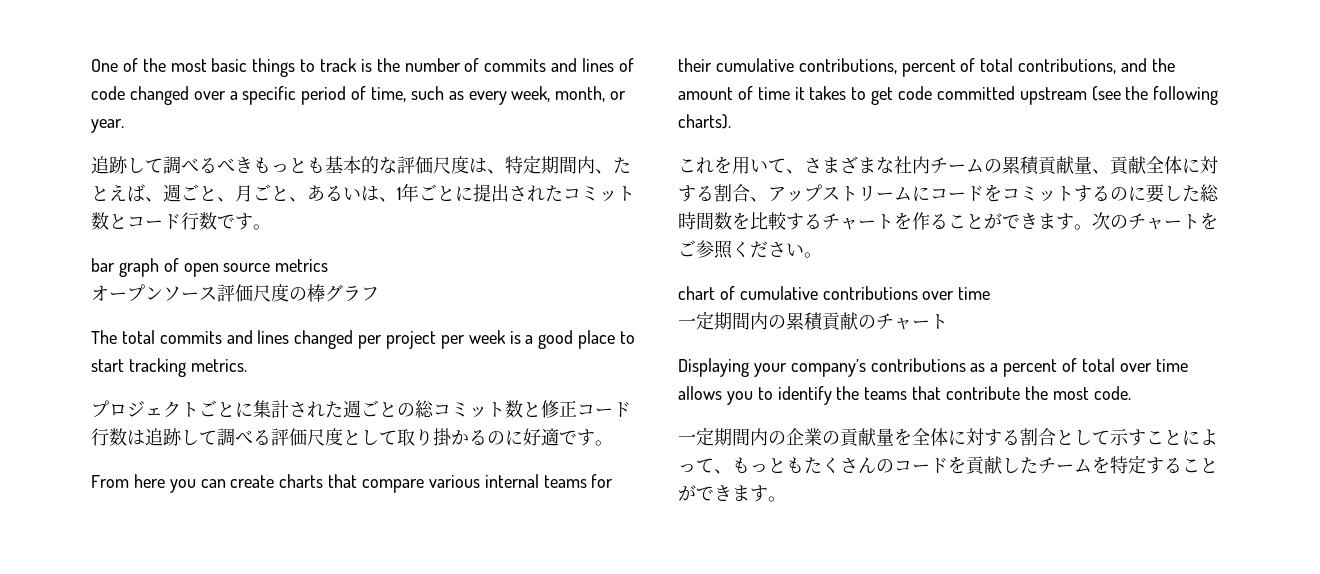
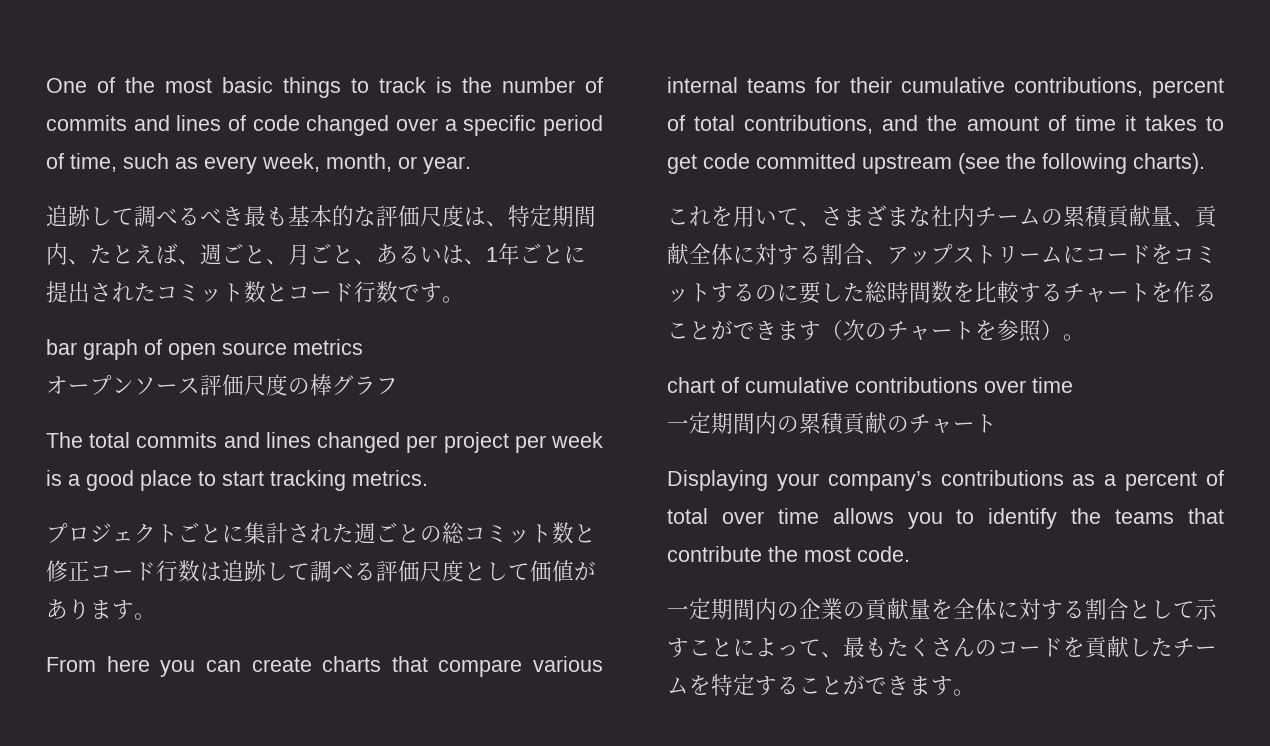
- 追跡して調べるべきもっとも基本的な評価尺度は、特定期間内、たとえば、週ごと、月ごと、あるいは、1年ごとに提出されたコミット数とコード行数です。
+ 追跡して調べるべき最も基本的な評価尺度は、特定期間内、たとえば、週ごと、月ごと、あるいは、1年ごとに提出されたコミット数とコード行数です。
- プロジェクトごとに集計された週ごとの総コミット数と修正コード行数は追跡して調べる評価尺度として取り掛かるのに好適です。
+ プロジェクトごとに集計された週ごとの総コミット数と修正コード行数は追跡して調べる評価尺度として価値があります。
- これを用いて、さまざまな社内チームの累積貢献量、貢献全体に対する割合、アップストリームにコードをコミットするのに要した総時間数を比較するチャートを作ることができます。次のチャートをご参照ください。
+ これを用いて、さまざまな社内チームの累積貢献量、貢献全体に対する割合、アップストリームにコードをコミットするのに要した総時間数を比較するチャートを作ることができます（次のチャートを参照）。
- 一定期間内の企業の貢献量を全体に対する割合として示すことによって、もっともたくさんのコードを貢献したチームを特定することができます。
+ 一定期間内の企業の貢献量を全体に対する割合として示すことによって、最もたくさんのコードを貢献したチームを特定することができます。

